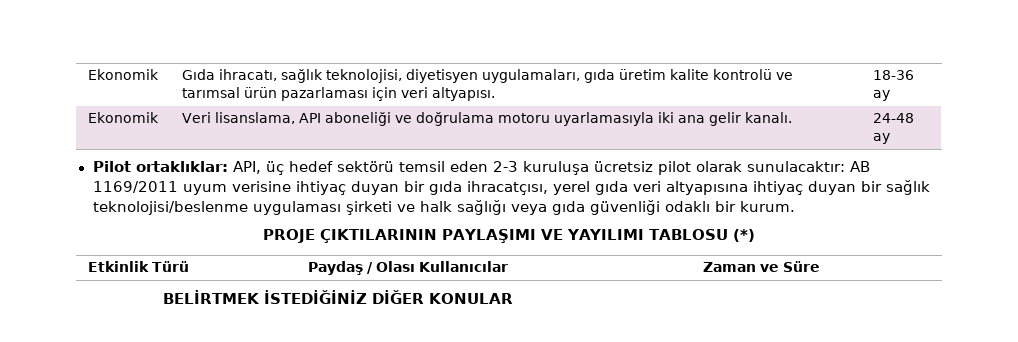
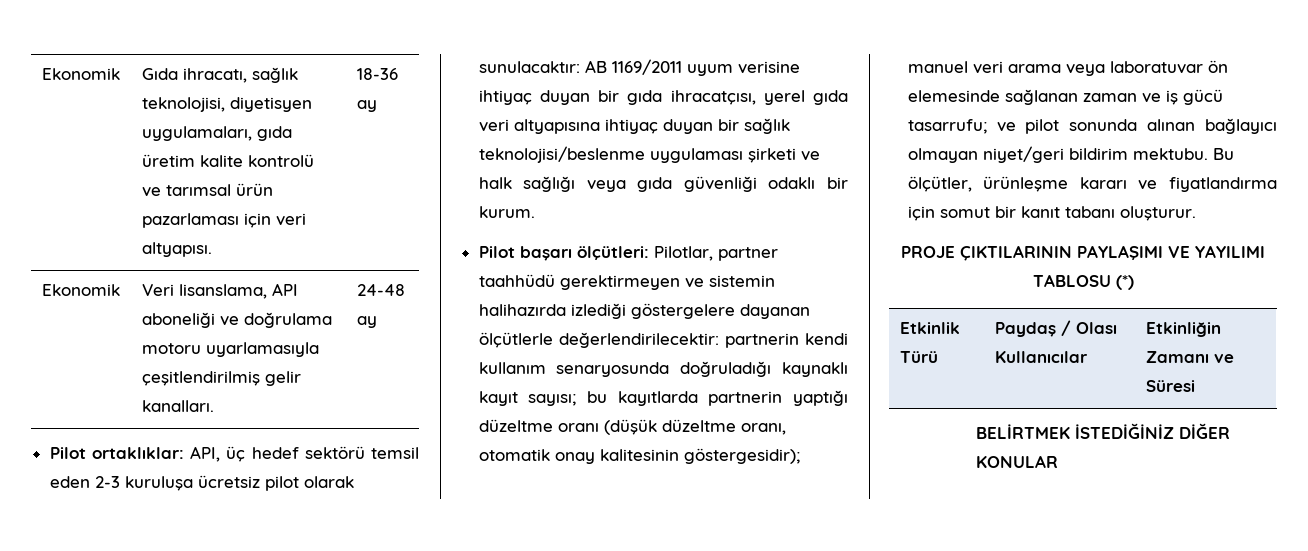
- Ekonomik | Veri lisanslama, API aboneliği ve doğrulama motoru uyarlamasıyla iki ana gelir kanalı. | 24-48 ay
+ Ekonomik | Veri lisanslama, API aboneliği ve doğrulama motoru uyarlamasıyla çeşitlendirilmiş gelir kanalları. | 24-48 ay
+ Pilot başarı ölçütleri: Pilotlar, partner taahhüdü gerektirmeyen ve sistemin halihazırda izlediği göstergelere dayanan ölçütlerle değerlendirilecektir: partnerin kendi kullanım senaryosunda doğruladığı kaynaklı kayıt sayısı; bu kayıtlarda partnerin yaptığı düzeltme oranı (düşük düzeltme oranı, otomatik onay kalitesinin göstergesidir); manuel veri arama veya laboratuvar ön elemesinde sağlanan zaman ve iş gücü tasarrufu; ve pilot sonunda alınan bağlayıcı olmayan niyet/geri bildirim mektubu. Bu ölçütler, ürünleşme kararı ve fiyatlandırma için somut bir kanıt tabanı oluşturur.
- Etkinlik Türü | Paydaş / Olası Kullanıcılar | Zaman ve Süre
+ Etkinlik Türü | Paydaş / Olası Kullanıcılar | Etkinliğin Zamanı ve Süresi

